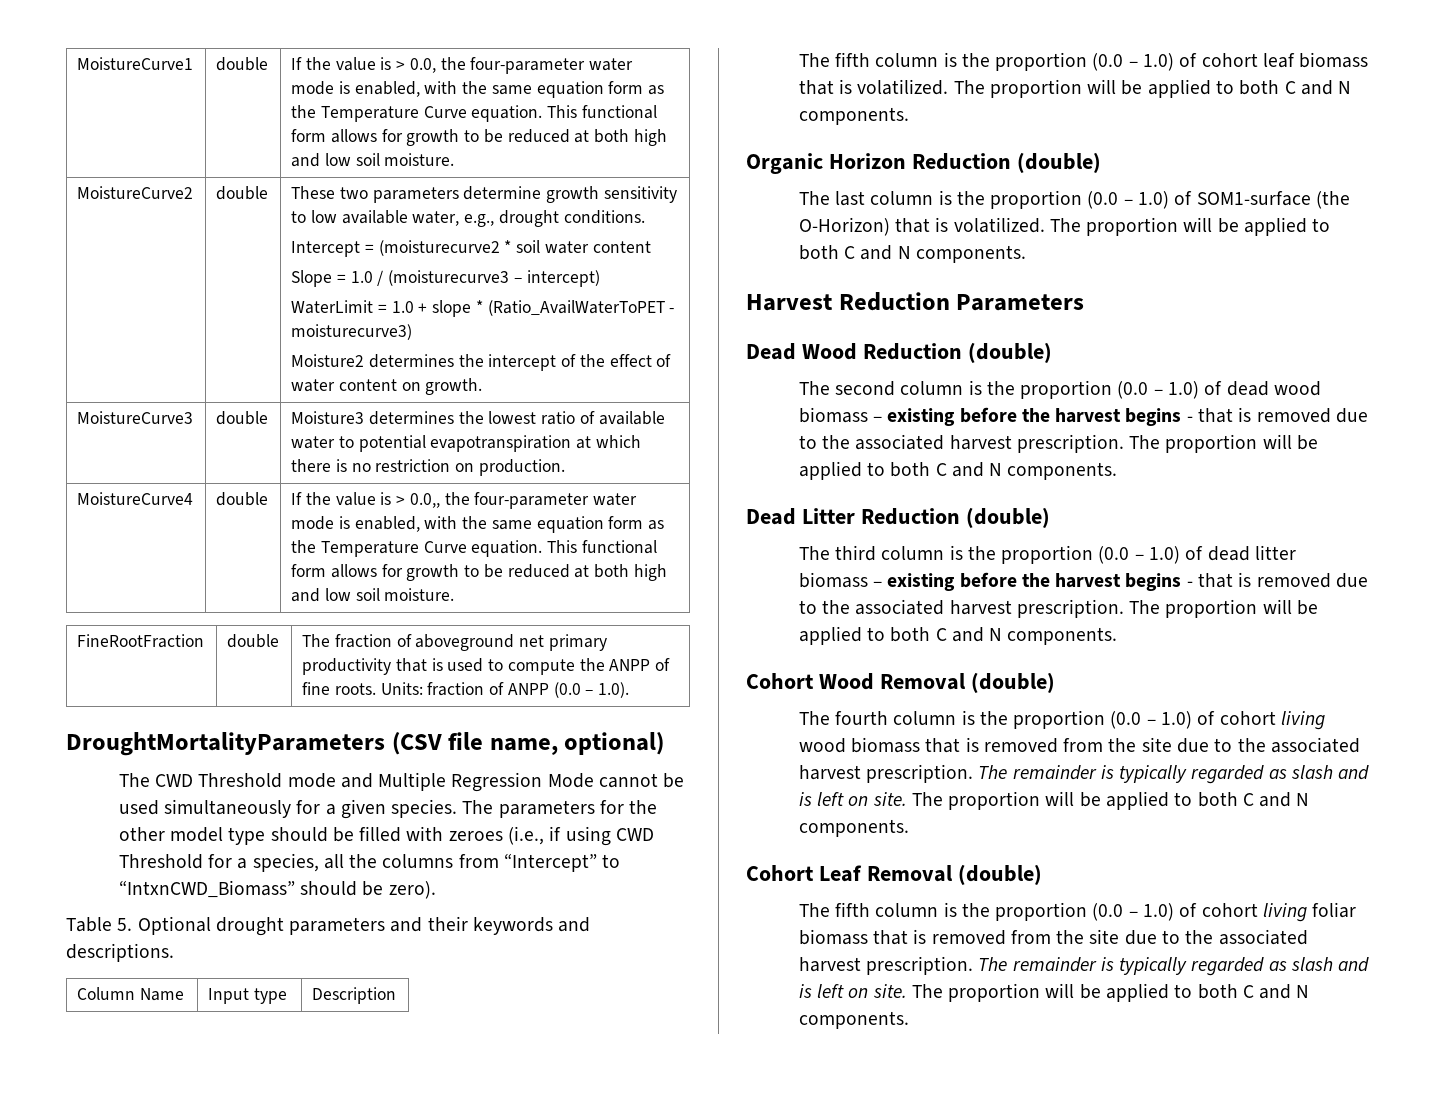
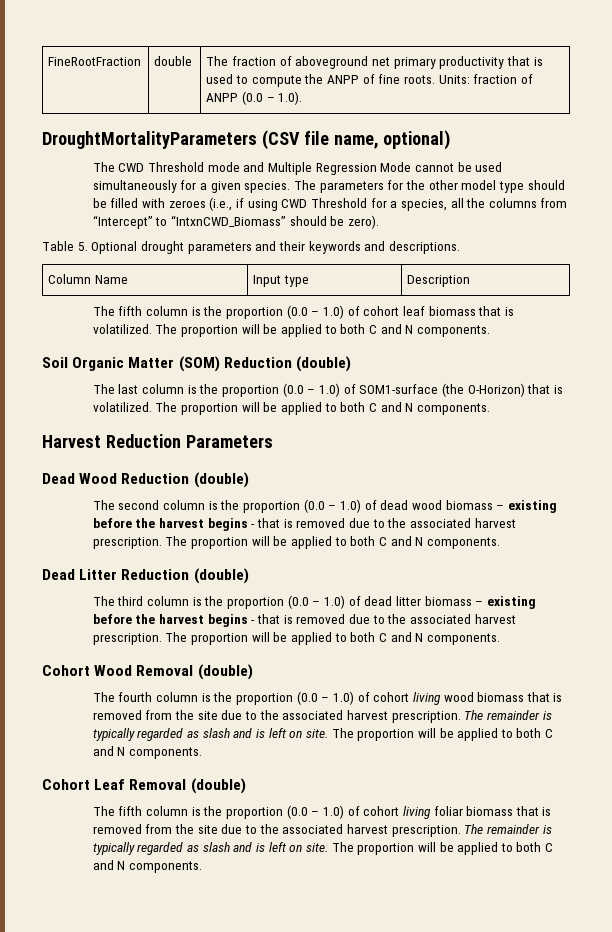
- MoistureCurve1 | double | If the value is > 0.0, the four-parameter water mode is enabled, with the same equation form as the Temperature Curve equation. This functional form allows for growth to be reduced at both high and low soil moisture.
- MoistureCurve2 | double | These two parameters determine growth sensitivity to low available water, e.g., drought conditions.
- Intercept = (moisturecurve2 * soil water content
- Slope = 1.0 / (moisturecurve3 – intercept)
- WaterLimit = 1.0 + slope * (Ratio_AvailWaterToPET - moisturecurve3)
- Moisture2 determines the intercept of the effect of water content on growth.
- MoistureCurve3 | double | Moisture3 determines the lowest ratio of available water to potential evapotranspiration at which there is no restriction on production.
- MoistureCurve4 | double | If the value is > 0.0,, the four-parameter water mode is enabled, with the same equation form as the Temperature Curve equation. This functional form allows for growth to be reduced at both high and low soil moisture.
- Organic Horizon Reduction (double)
+ Soil Organic Matter (SOM) Reduction (double)

